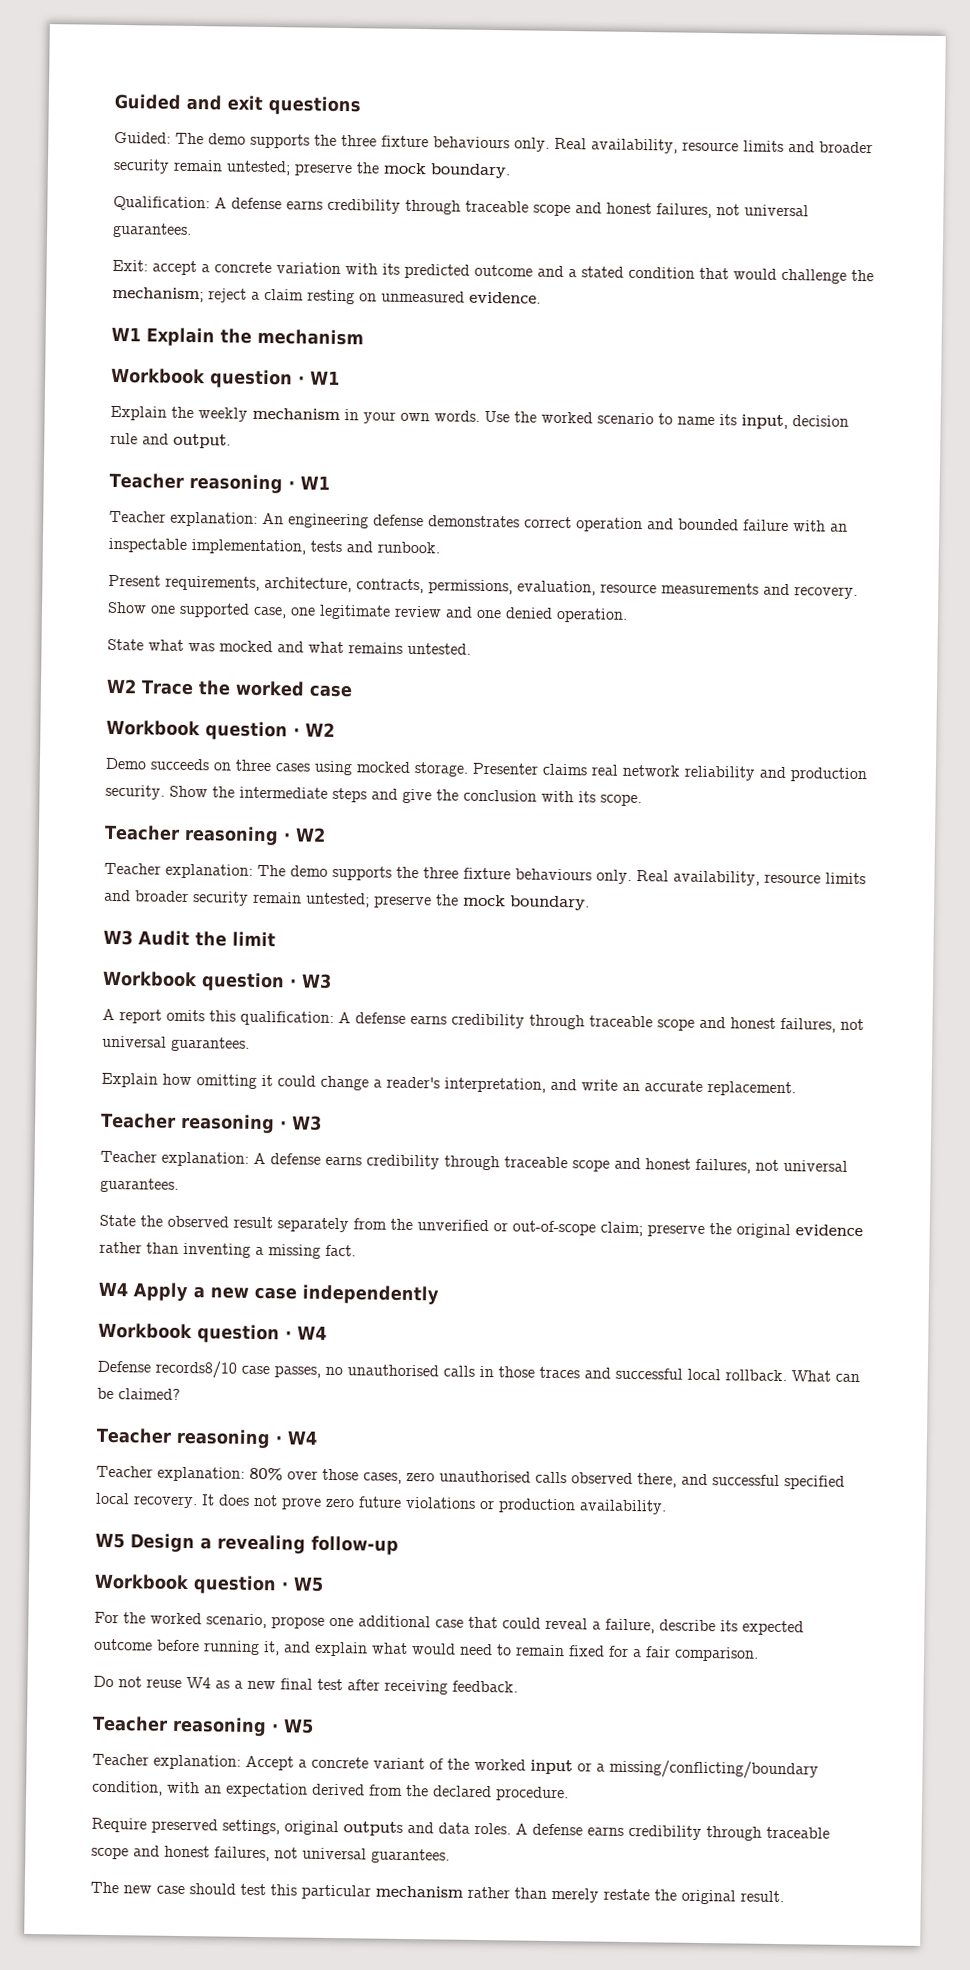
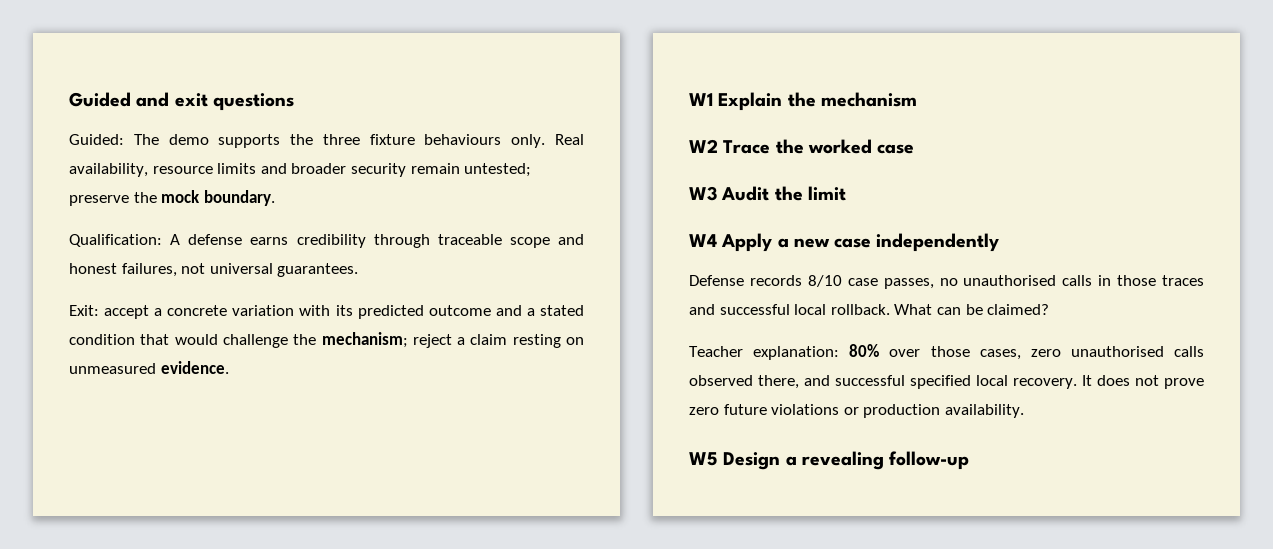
- Workbook question · W1
- Explain the weekly mechanism in your own words. Use the worked scenario to name its input, decision rule and output.
- Teacher reasoning · W1
- Teacher explanation: An engineering defense demonstrates correct operation and bounded failure with an inspectable implementation, tests and runbook.
- Present requirements, architecture, contracts, permissions, evaluation, resource measurements and recovery. Show one supported case, one legitimate review and one denied operation.
- State what was mocked and what remains untested.
- Workbook question · W2
- Demo succeeds on three cases using mocked storage. Presenter claims real network reliability and production security. Show the intermediate steps and give the conclusion with its scope.
- Teacher reasoning · W2
- Teacher explanation: The demo supports the three fixture behaviours only. Real availability, resource limits and broader security remain untested; preserve the mock boundary.
  W3 Audit the limit
- Workbook question · W3
- A report omits this qualification: A defense earns credibility through traceable scope and honest failures, not universal guarantees.
- Explain how omitting it could change a reader's interpretation, and write an accurate replacement.
- Teacher reasoning · W3
- Teacher explanation: A defense earns credibility through traceable scope and honest failures, not universal guarantees.
- State the observed result separately from the unverified or out-of-scope claim; preserve the original evidence rather than inventing a missing fact.
- Workbook question · W4
- Defense records8/10 case passes, no unauthorised calls in those traces and successful local rollback.
+ Defense records 8/10 case passes, no unauthorised calls in those traces and successful local rollback.
- Teacher reasoning · W4
- Workbook question · W5
- For the worked scenario, propose one additional case that could reveal a failure, describe its expected outcome before running it, and explain what would need to remain fixed for a fair comparison.
- Do not reuse W4 as a new final test after receiving feedback.
- Teacher reasoning · W5
- Teacher explanation: Accept a concrete variant of the worked input or a missing/conflicting/boundary condition, with an expectation derived from the declared procedure.
- Require preserved settings, original outputs and data roles. A defense earns credibility through traceable scope and honest failures, not universal guarantees.
- The new case should test this particular mechanism rather than merely restate the original result.

